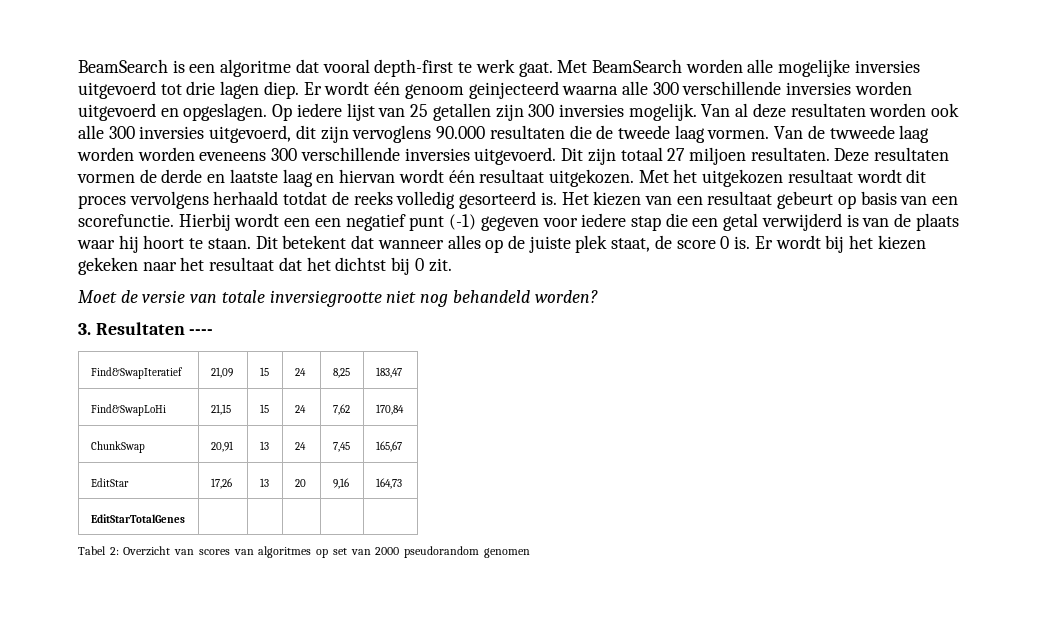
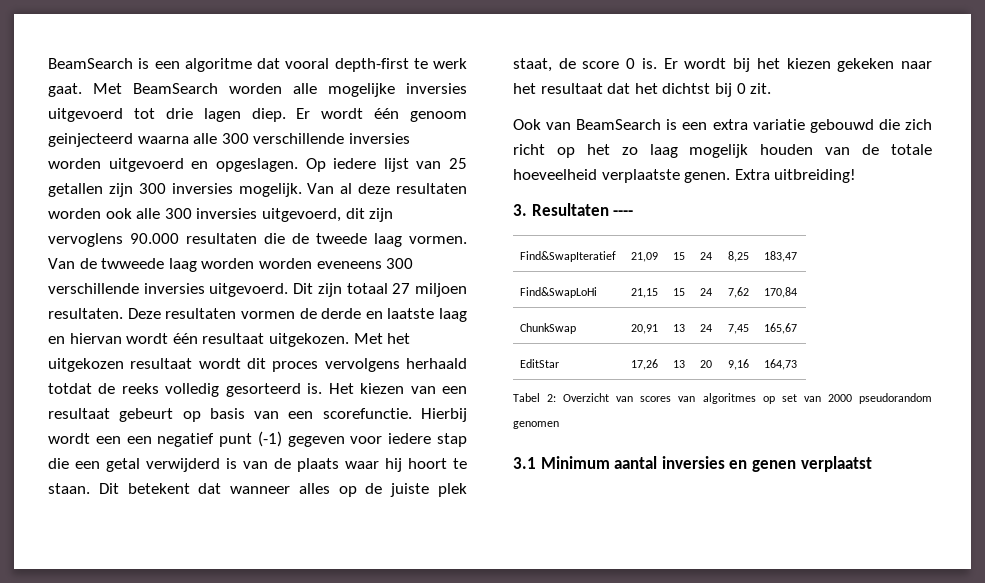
- Moet de versie van totale inversiegrootte niet nog behandeld worden?
+ Ook van BeamSearch is een extra variatie gebouwd die zich richt op het zo laag mogelijk houden van de totale hoeveelheid verplaatste genen. Extra uitbreiding!
- EditStarTotalGenes | | | | |
+ 3.1 Minimum aantal inversies en genen verplaatst

